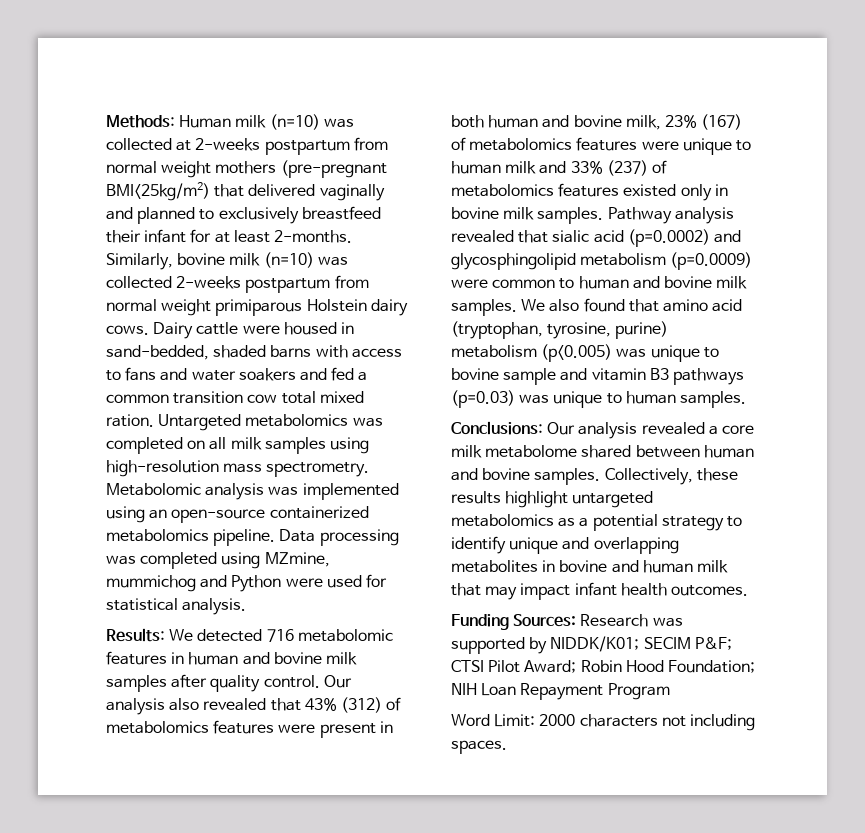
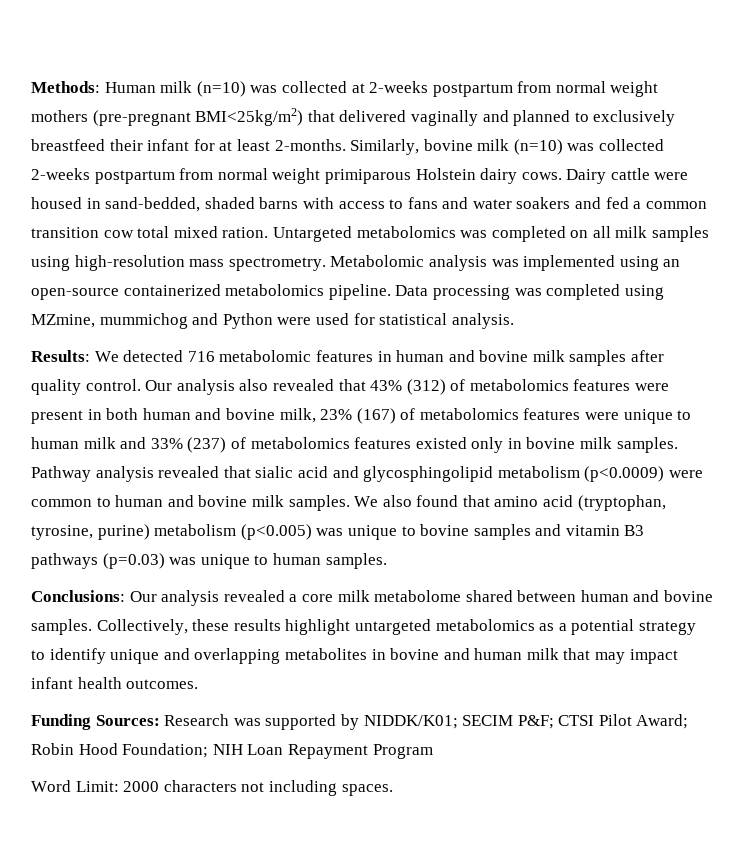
- Pathway analysis revealed that sialic acid (p=0.0002) and glycosphingolipid metabolism (p=0.0009) were common to human and bovine milk samples.
+ Pathway analysis revealed that sialic acid and glycosphingolipid metabolism (p<0.0009) were common to human and bovine milk samples.
- We also found that amino acid (tryptophan, tyrosine, purine) metabolism (p<0.005) was unique to bovine sample and vitamin B3 pathways (p=0.03) was unique to human samples.
+ We also found that amino acid (tryptophan, tyrosine, purine) metabolism (p<0.005) was unique to bovine samples and vitamin B3 pathways (p=0.03) was unique to human samples.

